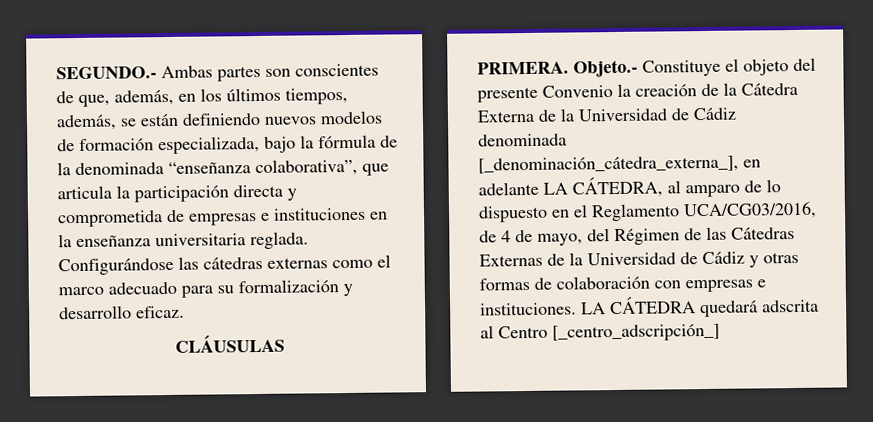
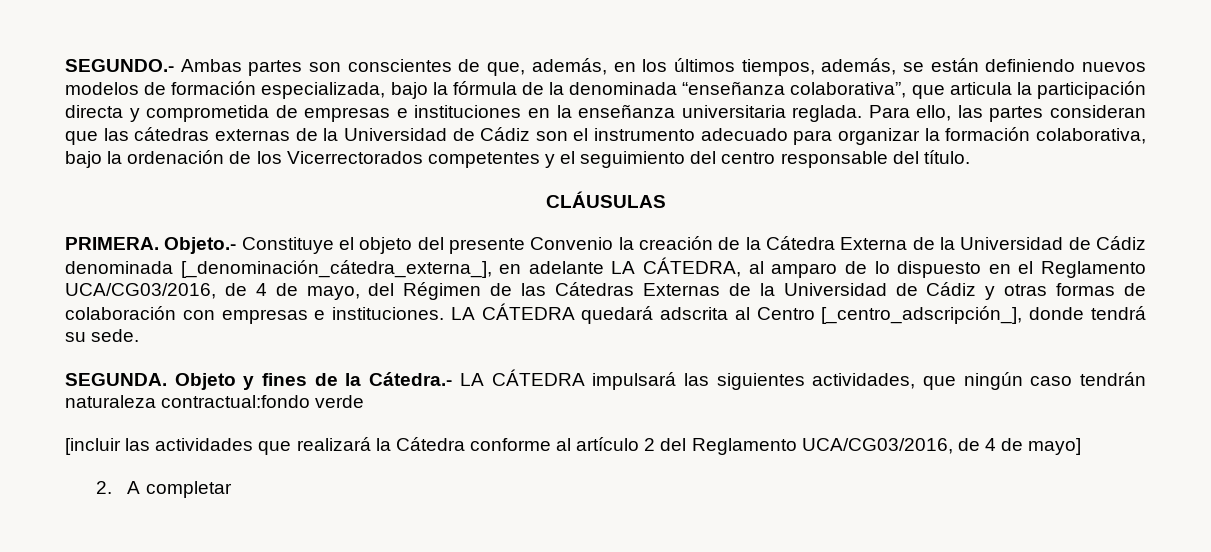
- Configurándose las cátedras externas como el marco adecuado para su formalización y desarrollo eficaz.
+ Para ello, las partes consideran que las cátedras externas de la Universidad de Cádiz son el instrumento adecuado para organizar la formación colaborativa, bajo la ordenación de los Vicerrectorados competentes y el seguimiento del centro responsable del título.
- LA CÁTEDRA quedará adscrita al Centro [_centro_adscripción_]
+ LA CÁTEDRA quedará adscrita al Centro [_centro_adscripción_], donde tendrá su sede.
+ SEGUNDA. Objeto y fines de la Cátedra.- LA CÁTEDRA impulsará las siguientes actividades, que ningún caso tendrán naturaleza contractual:fondo verde
+ [incluir las actividades que realizará la Cátedra conforme al artículo 2 del Reglamento UCA/CG03/2016, de 4 de mayo]
+ 2. A completar

